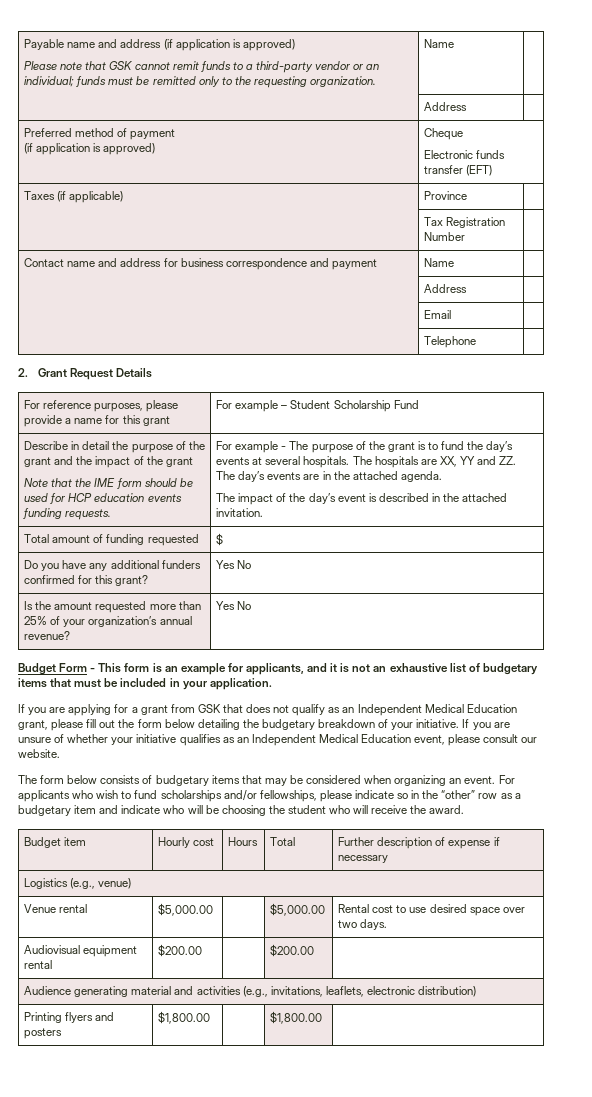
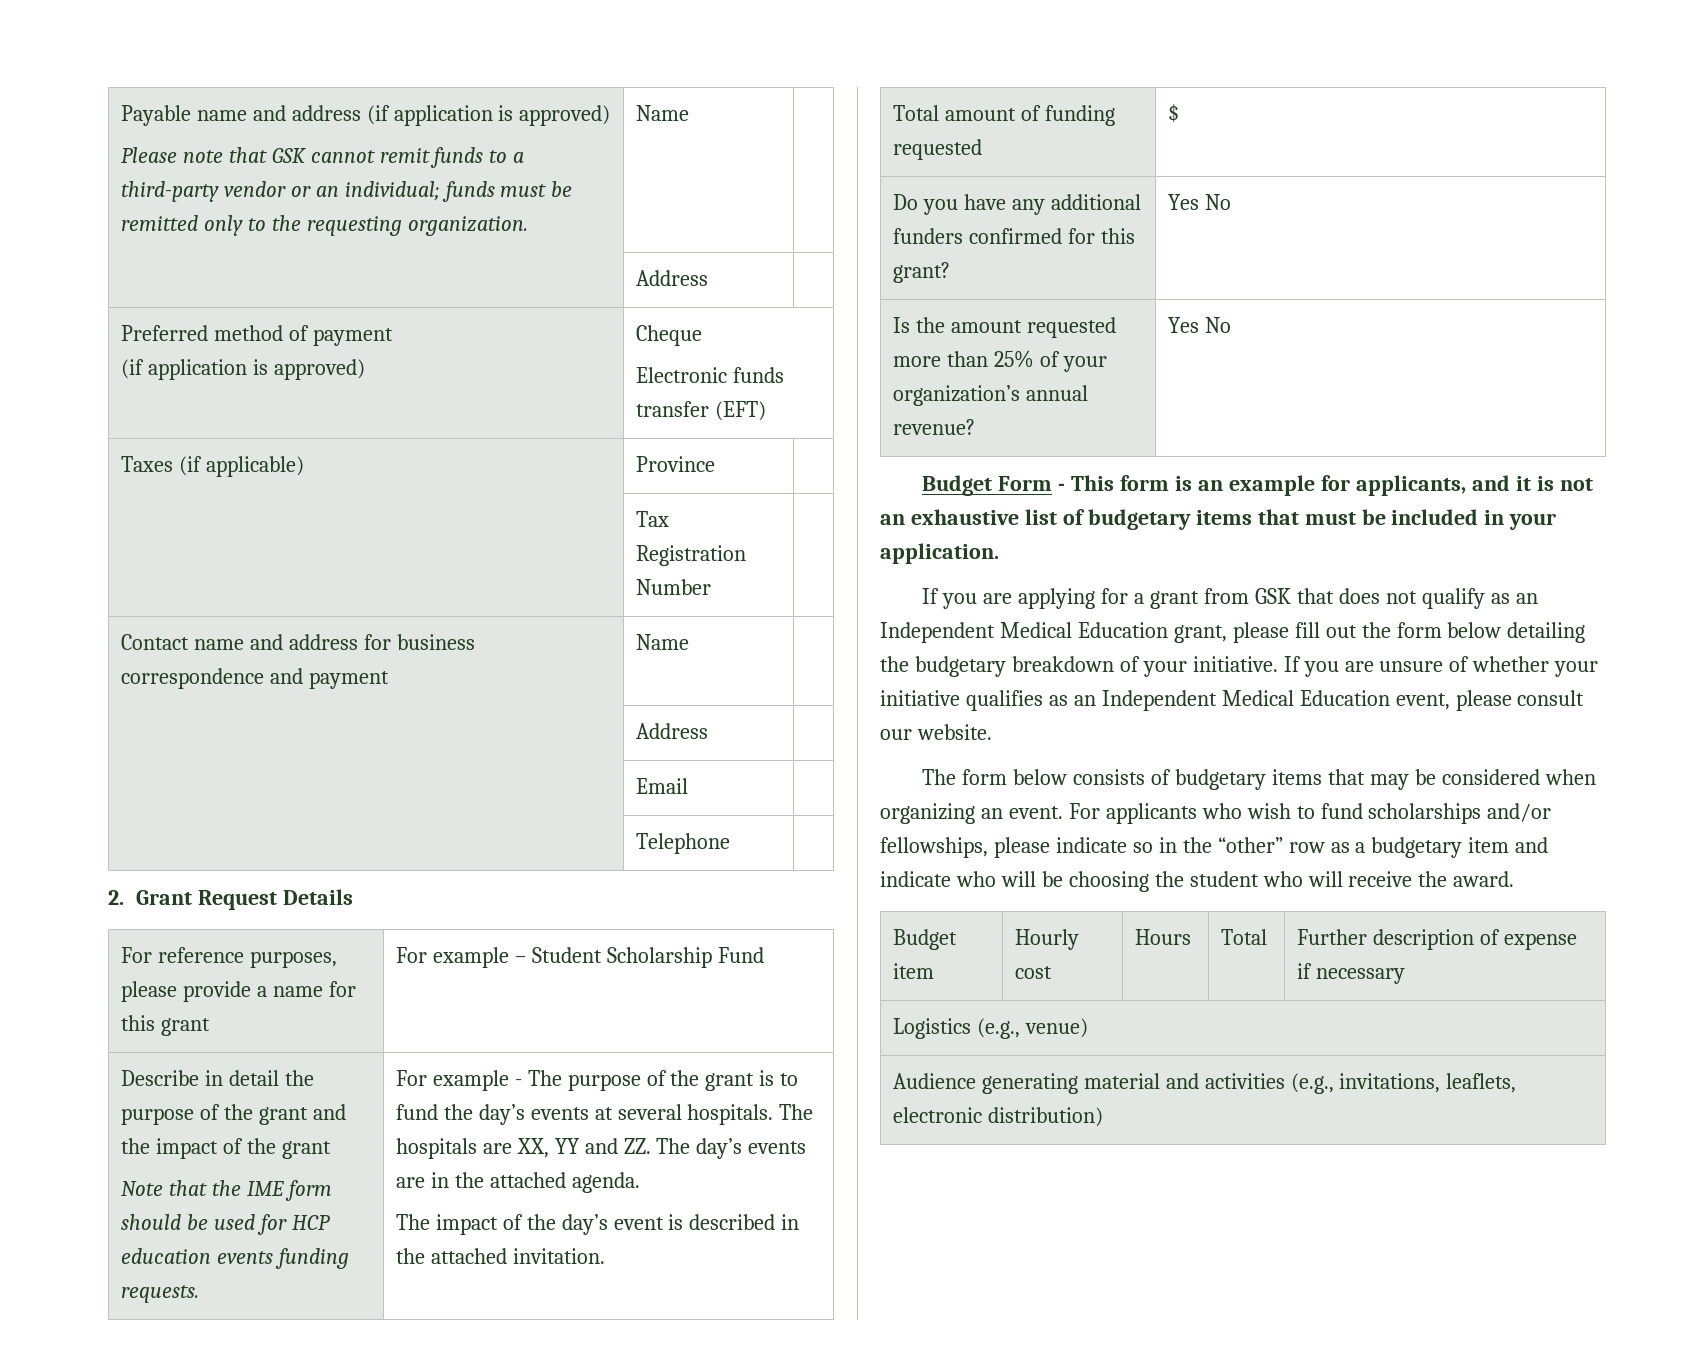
- Venue rental | $5,000.00 | | $5,000.00 | Rental cost to use desired space over two days.
- Audiovisual equipment rental | $200.00 | | $200.00 |
- Printing flyers and posters | $1,800.00 | | $1,800.00 |

